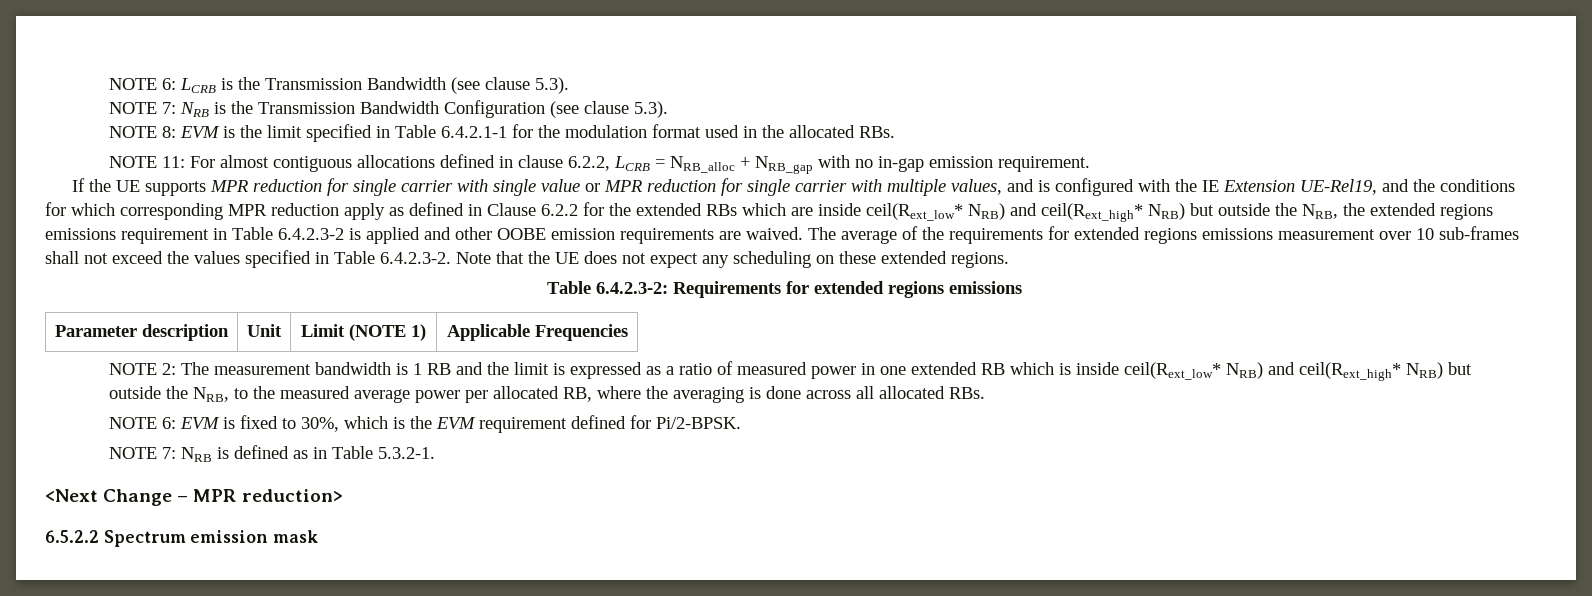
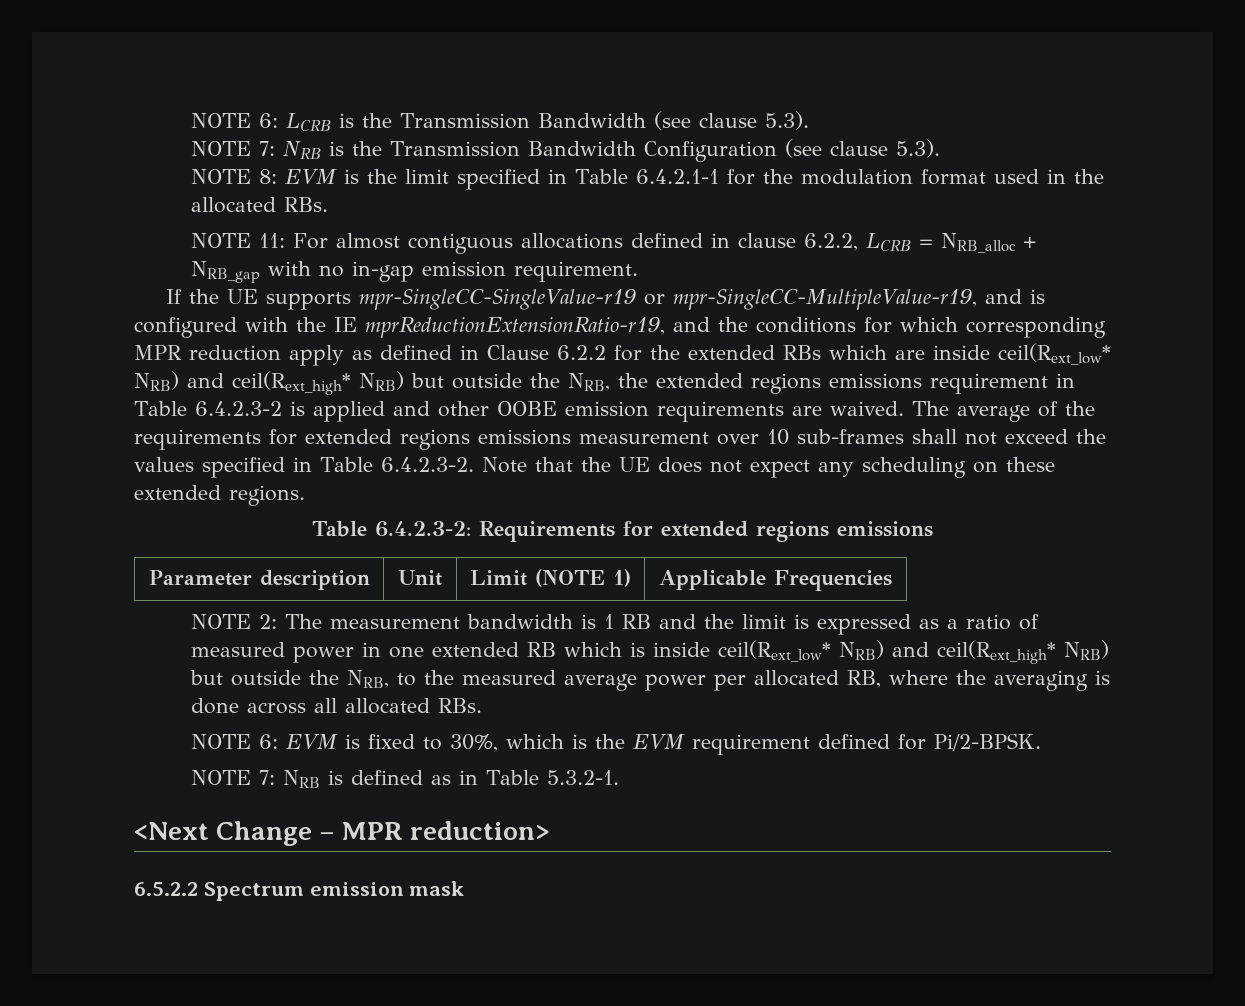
- If the UE supports MPR reduction for single carrier with single value or MPR reduction for single carrier with multiple values, and is configured with the IE Extension UE-Rel19, and the conditions for which corresponding MPR reduction apply as defined in Clause 6.2.2 for the extended RBs which are inside ceil(Rext_low* NRB) and ceil(Rext_high* NRB) but outside the NRB, the extended regions emissions requirement in Table 6.4.2.3-2 is applied and other OOBE emission requirements are waived.
+ If the UE supports mpr-SingleCC-SingleValue-r19 or mpr-SingleCC-MultipleValue-r19, and is configured with the IE mprReductionExtensionRatio-r19, and the conditions for which corresponding MPR reduction apply as defined in Clause 6.2.2 for the extended RBs which are inside ceil(Rext_low* NRB) and ceil(Rext_high* NRB) but outside the NRB, the extended regions emissions requirement in Table 6.4.2.3-2 is applied and other OOBE emission requirements are waived.

